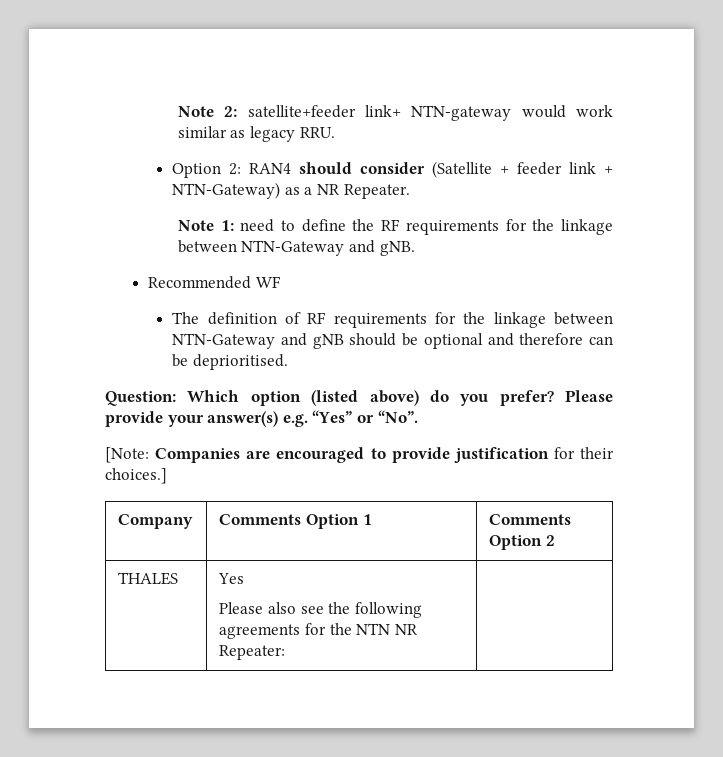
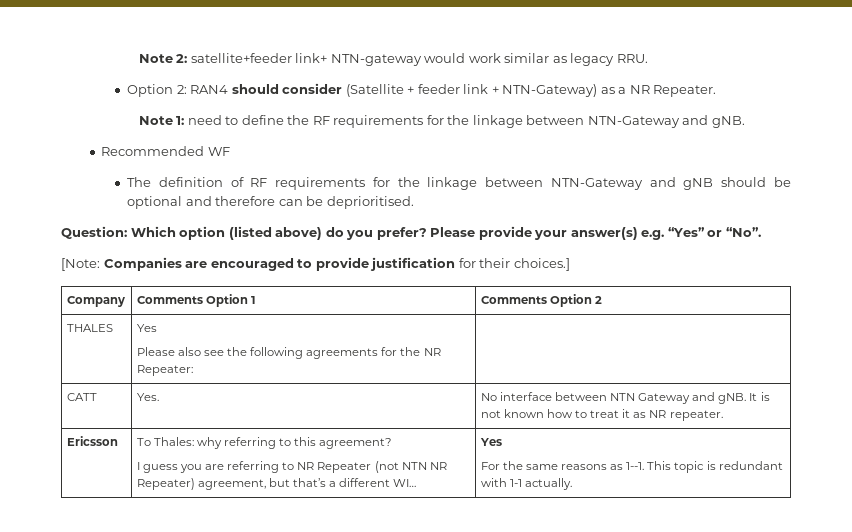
  THALES | Yes
- Please also see the following agreements for the NTN NR Repeater: |
+ Please also see the following agreements for the NR Repeater: |
+ CATT | Yes. | No interface between NTN Gateway and gNB. It is not known how to treat it as NR repeater.
+ Ericsson | To Thales: why referring to this agreement?
+ I guess you are referring to NR Repeater (not NTN NR Repeater) agreement, but that’s a different WI… | Yes
+ For the same reasons as 1--1. This topic is redundant with 1-1 actually.

